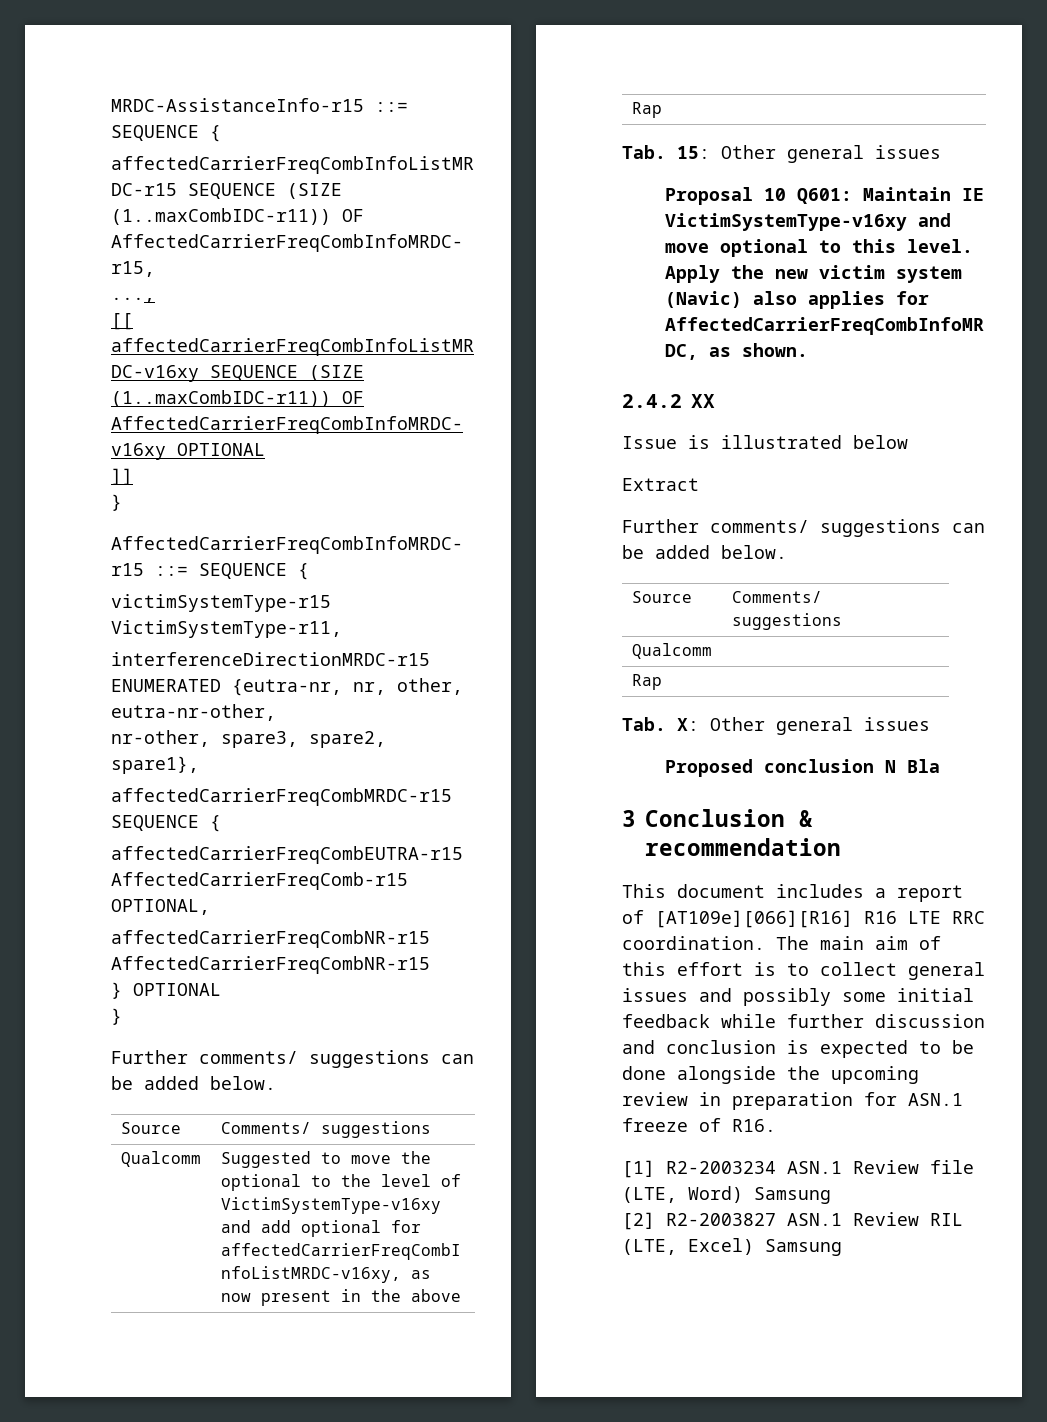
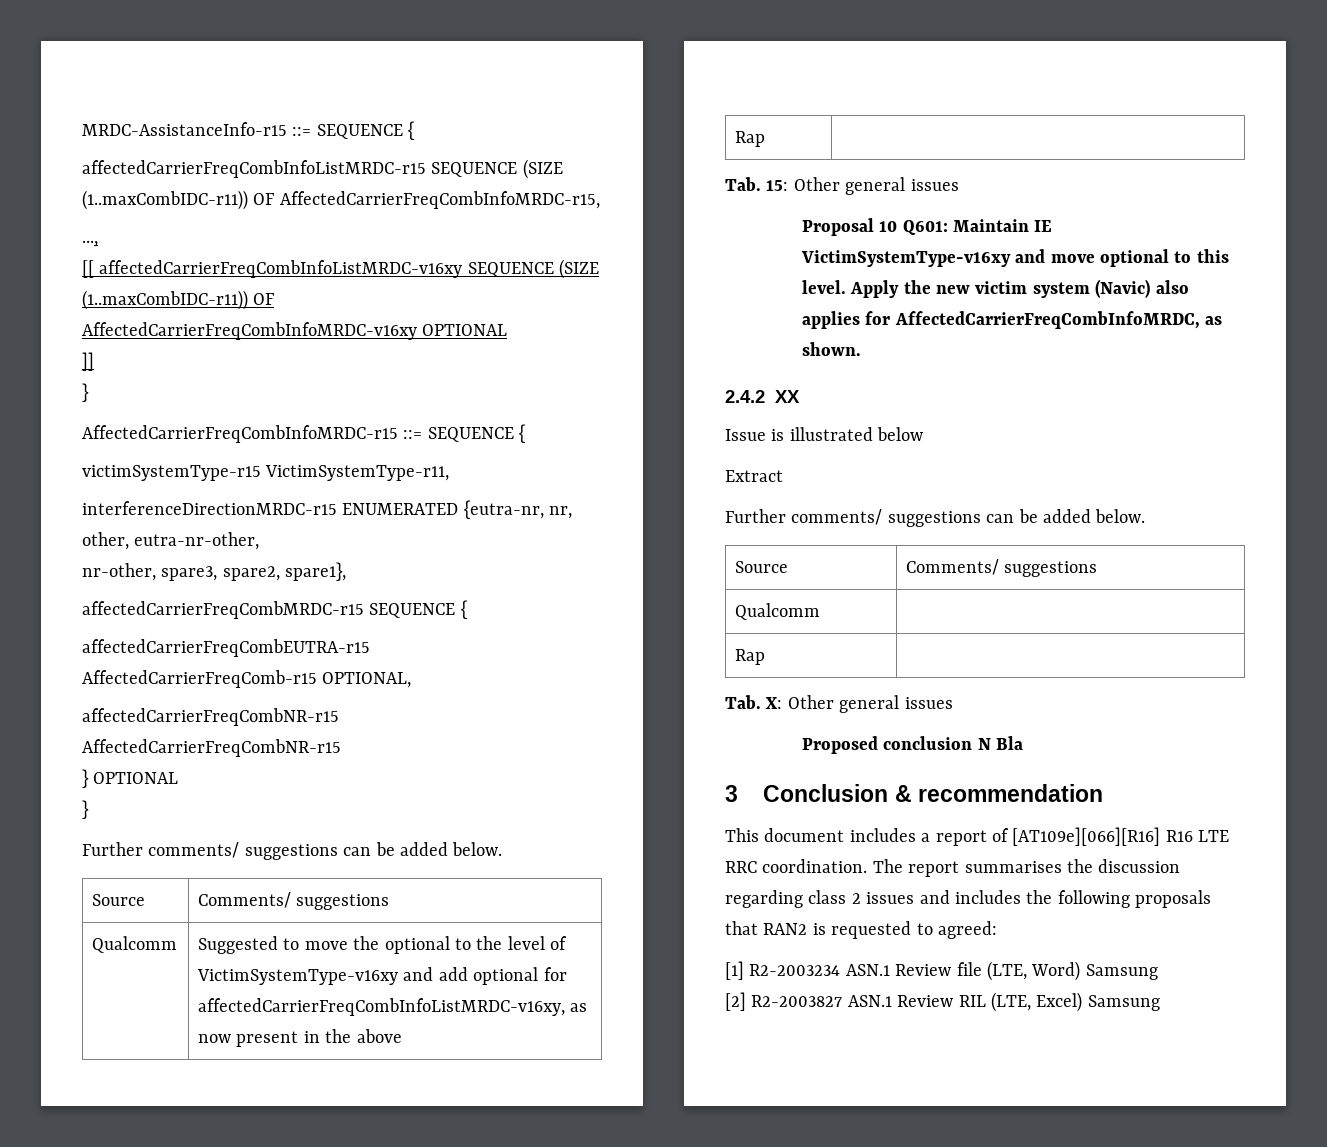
- The main aim of this effort is to collect general issues and possibly some initial feedback while further discussion and conclusion is expected to be done alongside the upcoming review in preparation for ASN.1 freeze of R16.
+ The report summarises the discussion regarding class 2 issues and includes the following proposals that RAN2 is requested to agreed:

